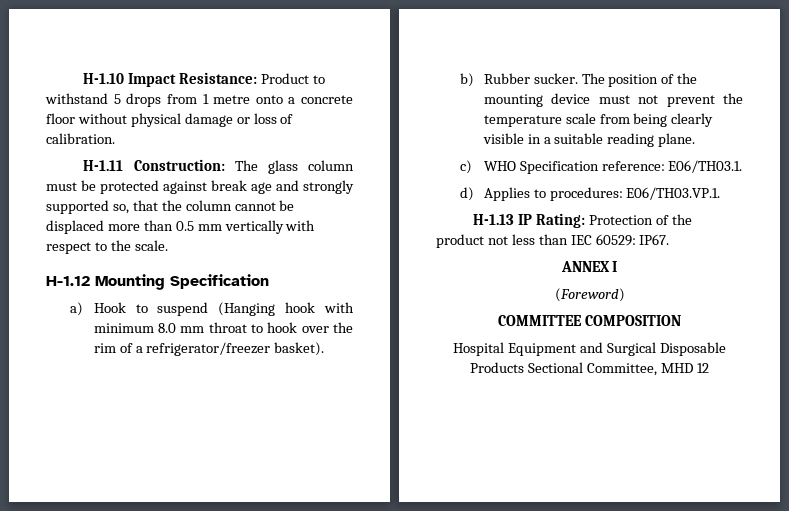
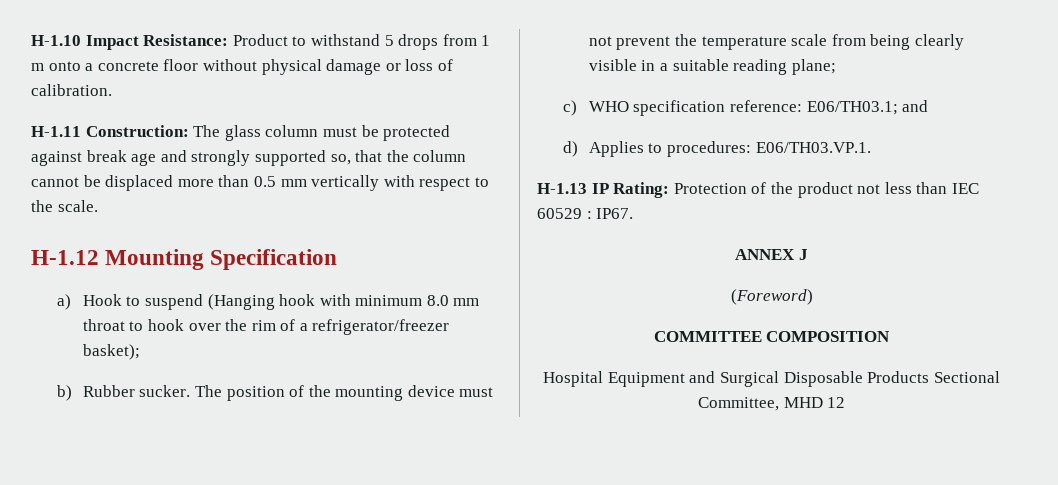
- H-1.10 Impact Resistance: Product to withstand 5 drops from 1 metre onto a concrete floor without physical damage or loss of calibration.
+ H-1.10 Impact Resistance: Product to withstand 5 drops from 1 m onto a concrete floor without physical damage or loss of calibration.
- a) Hook to suspend (Hanging hook with minimum 8.0 mm throat to hook over the rim of a refrigerator/freezer basket).
+ a) Hook to suspend (Hanging hook with minimum 8.0 mm throat to hook over the rim of a refrigerator/freezer basket);
- The position of the mounting device must not prevent the temperature scale from being clearly visible in a suitable reading plane.
+ The position of the mounting device must not prevent the temperature scale from being clearly visible in a suitable reading plane;
- c) WHO Specification reference: E06/TH03.1.
+ c) WHO specification reference: E06/TH03.1; and
- H-1.13 IP Rating: Protection of the product not less than IEC 60529: IP67.
+ H-1.13 IP Rating: Protection of the product not less than IEC 60529 : IP67.
- ANNEX I
+ ANNEX J

